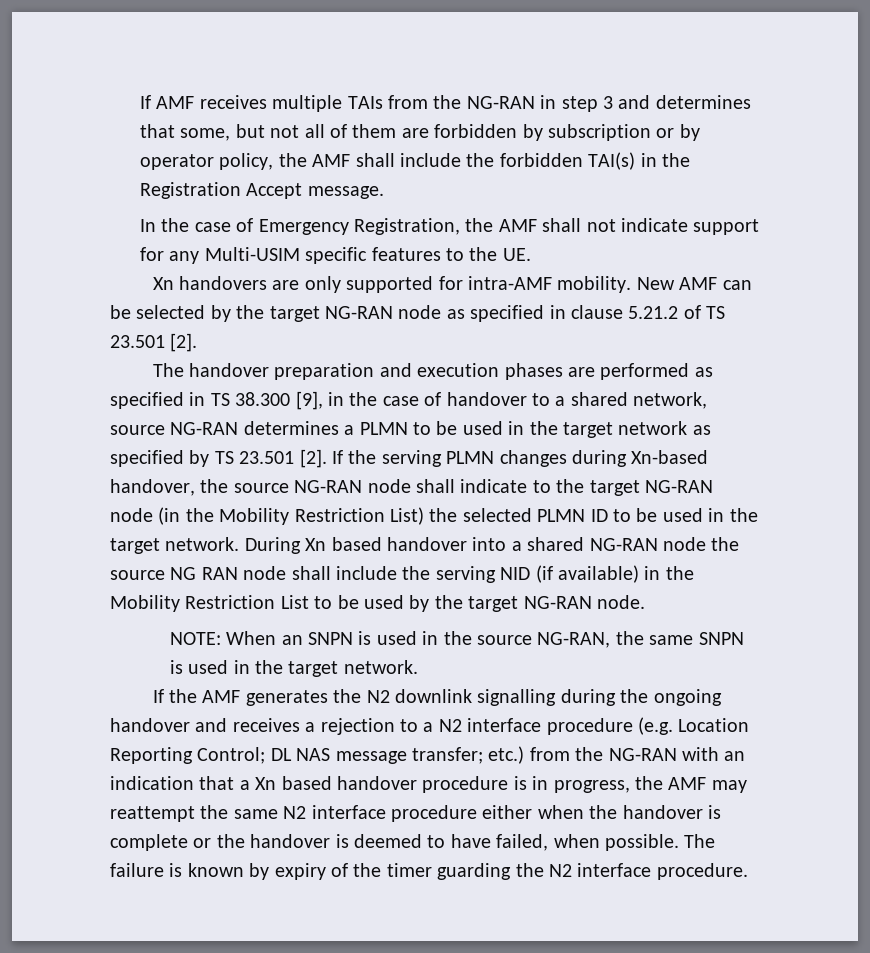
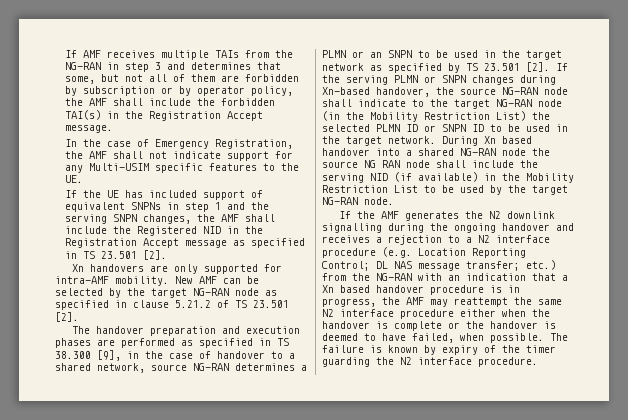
+ If the UE has included support of equivalent SNPNs in step 1 and the serving SNPN changes, the AMF shall include the Registered NID in the Registration Accept message as specified in TS 23.501 [2].
- The handover preparation and execution phases are performed as specified in TS 38.300 [9], in the case of handover to a shared network, source NG-RAN determines a PLMN to be used in the target network as specified by TS 23.501 [2].
+ The handover preparation and execution phases are performed as specified in TS 38.300 [9], in the case of handover to a shared network, source NG-RAN determines a PLMN or an SNPN to be used in the target network as specified by TS 23.501 [2].
- If the serving PLMN changes during Xn-based handover, the source NG-RAN node shall indicate to the target NG-RAN node (in the Mobility Restriction List) the selected PLMN ID to be used in the target network.
+ If the serving PLMN or SNPN changes during Xn-based handover, the source NG-RAN node shall indicate to the target NG-RAN node (in the Mobility Restriction List) the selected PLMN ID or SNPN ID to be used in the target network.
- NOTE: When an SNPN is used in the source NG-RAN, the same SNPN is used in the target network.

